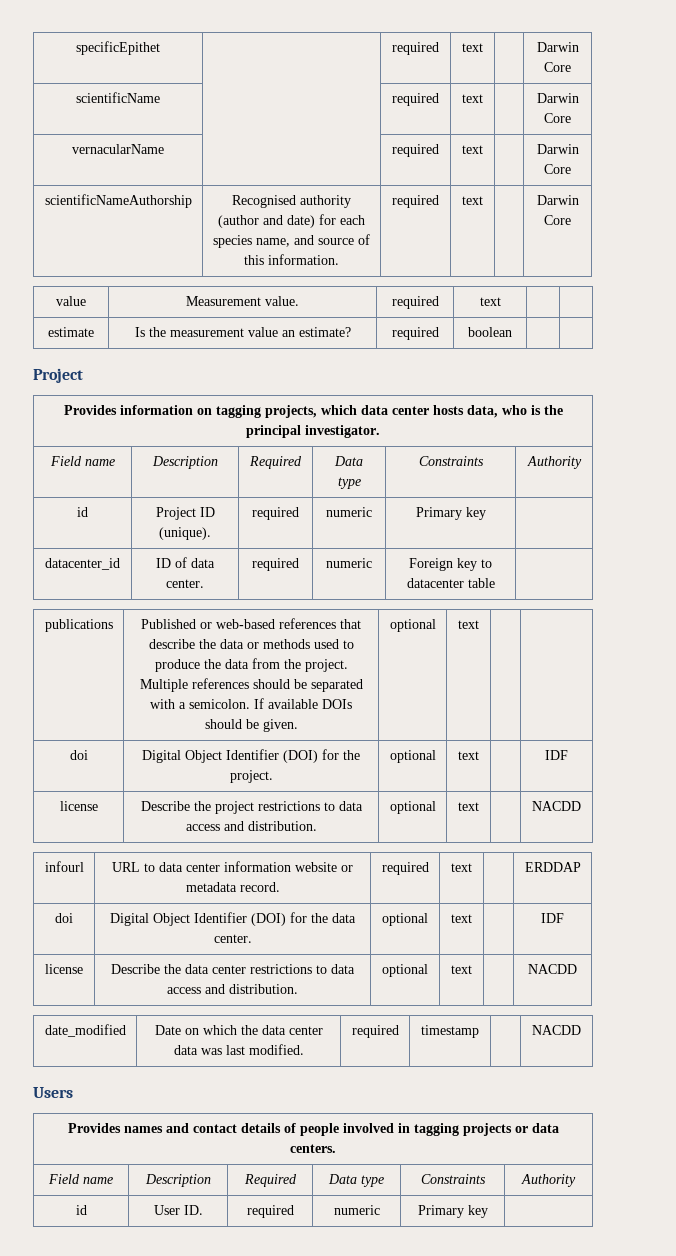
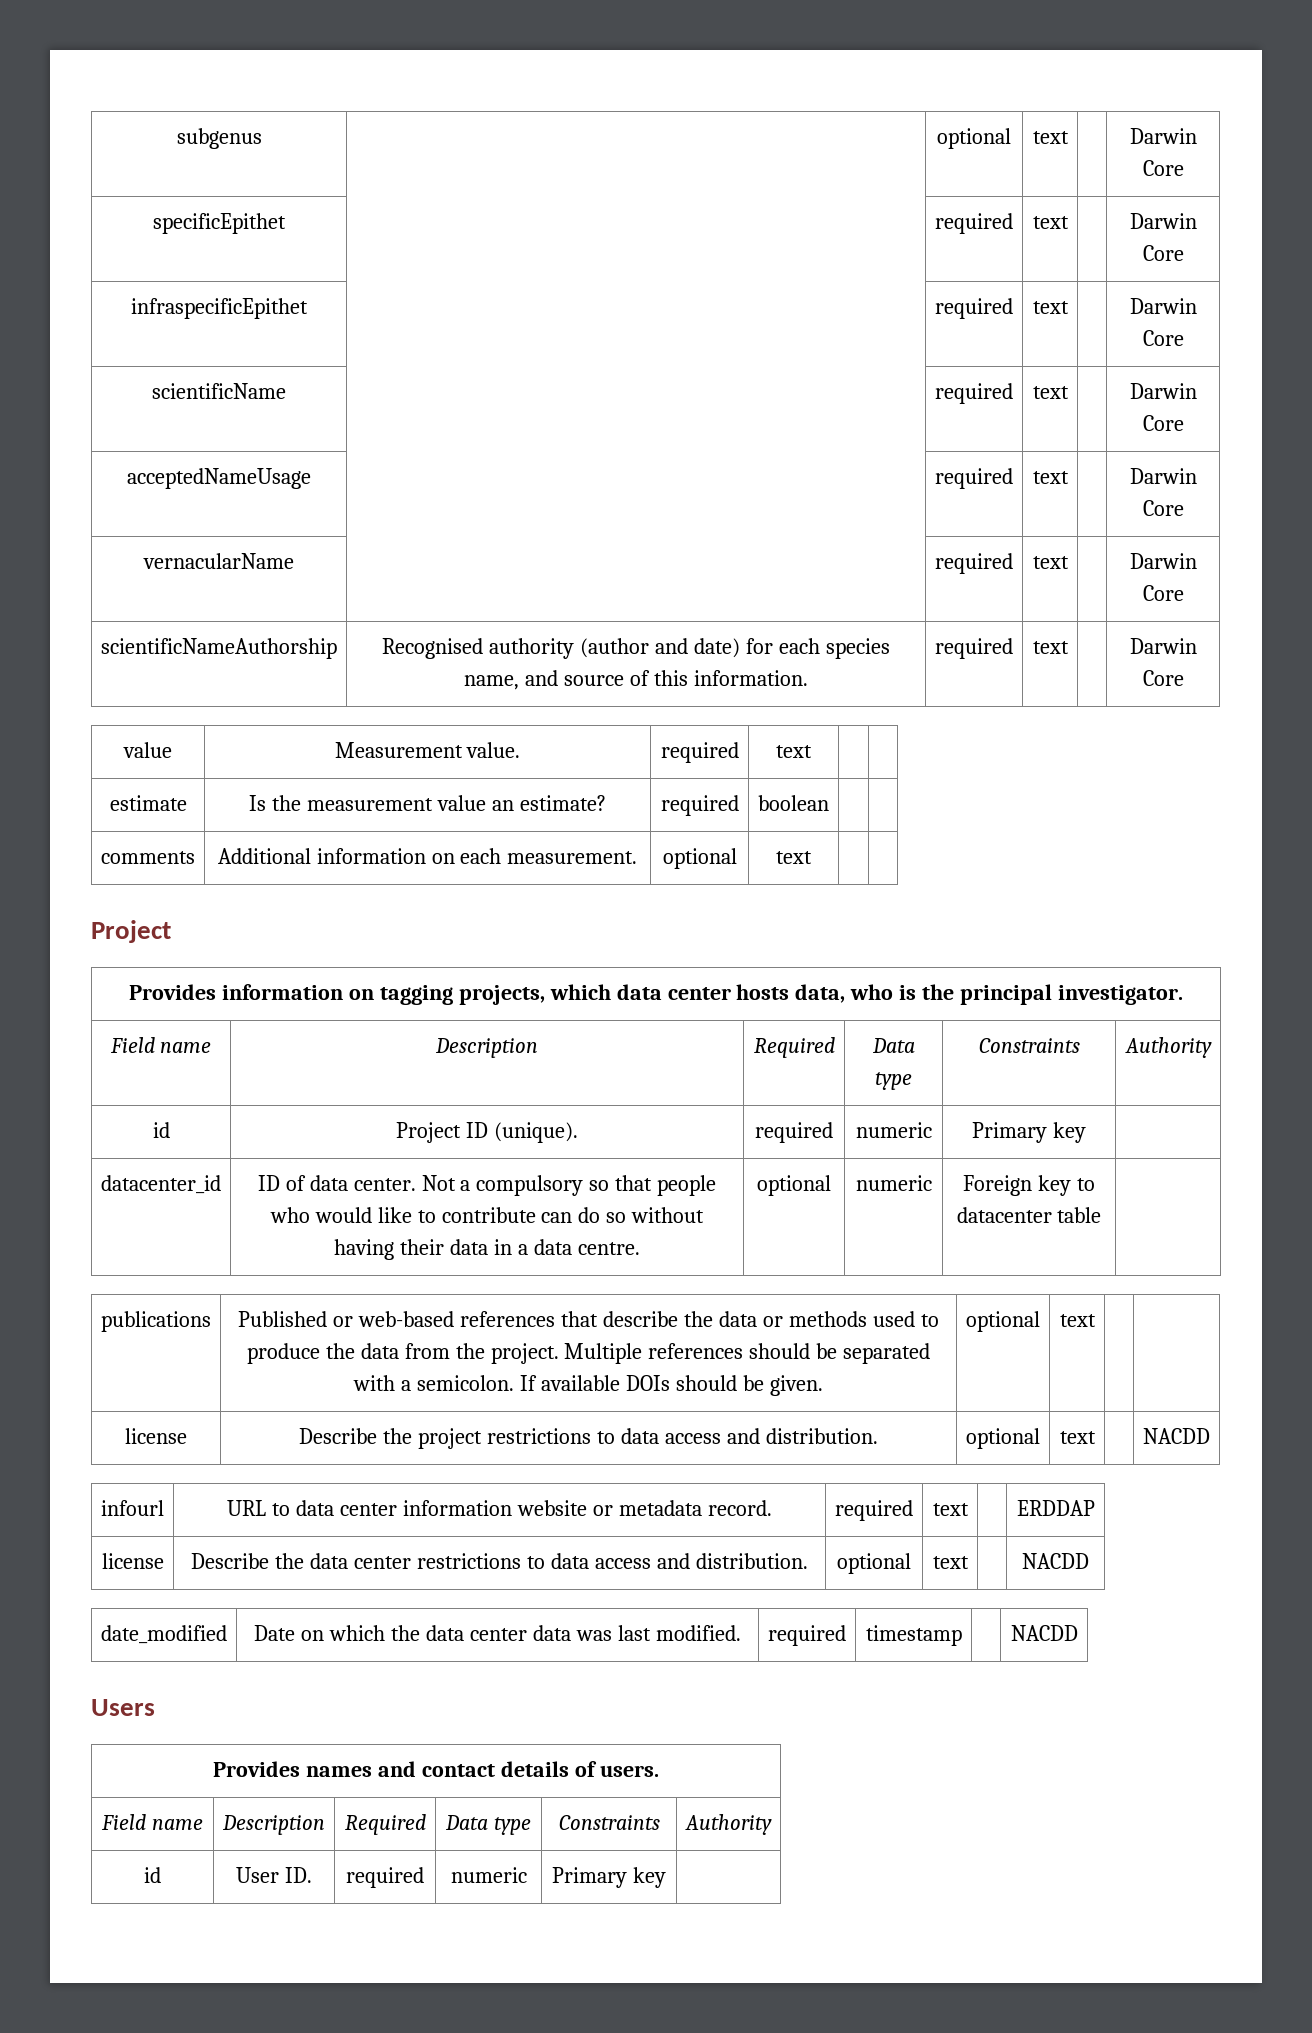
+ subgenus | | optional | text | | Darwin Core
+ infraspecificEpithet | | required | text | | Darwin Core
+ acceptedNameUsage | | required | text | | Darwin Core
+ comments | Additional information on each measurement. | optional | text | |
- datacenter_id | ID of data center. | required | numeric | Foreign key to datacenter table |
+ datacenter_id | ID of data center. Not a compulsory so that people who would like to contribute can do so without having their data in a data centre. | optional | numeric | Foreign key to datacenter table |
- doi | Digital Object Identifier (DOI) for the project. | optional | text | | IDF
- doi | Digital Object Identifier (DOI) for the data center. | optional | text | | IDF
- Provides names and contact details of people involved in tagging projects or data centers.
+ Provides names and contact details of users.

